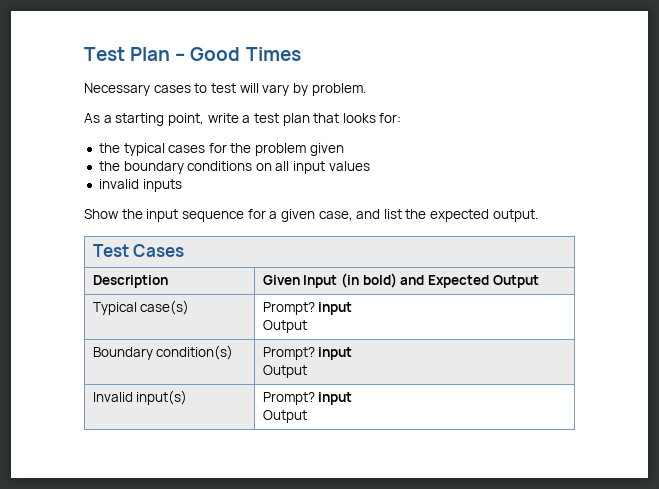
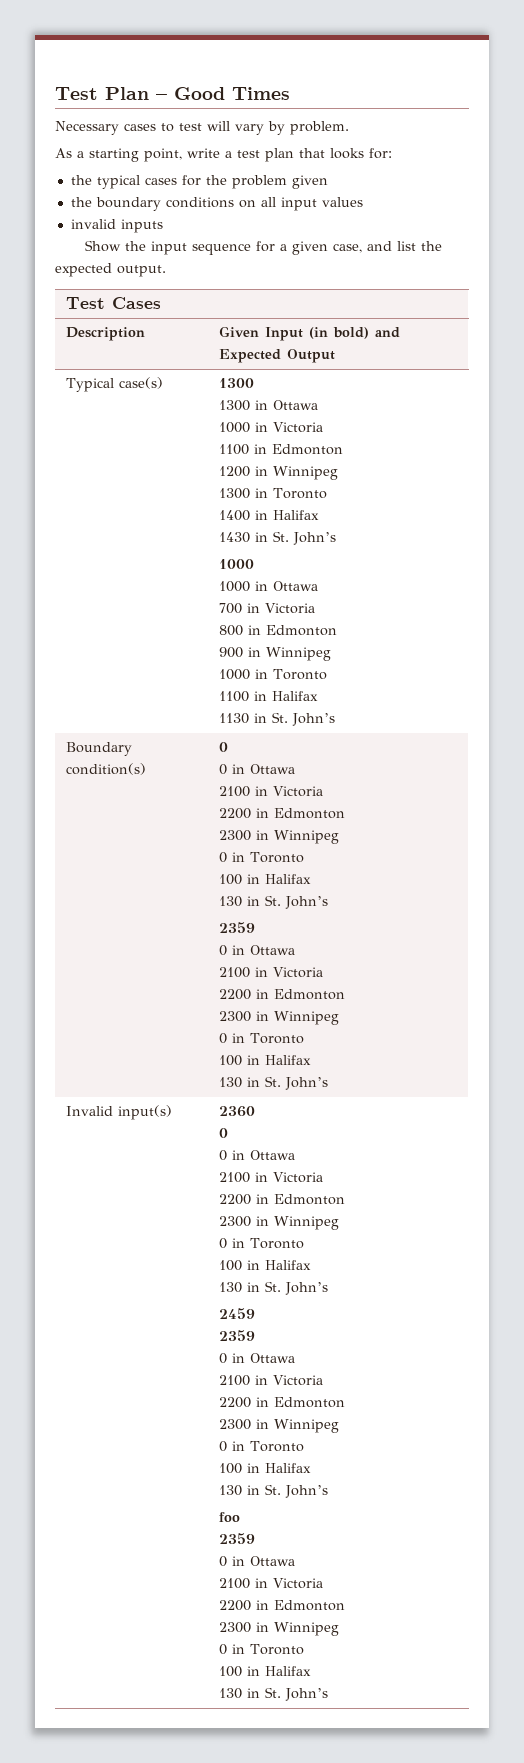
- Typical case(s) | Prompt? input
- Output
- Boundary condition(s) | Prompt? input
- Output
- Invalid input(s) | Prompt? input
- Output
+ Typical case(s) | 1300
+ 1300 in Ottawa
+ 1000 in Victoria
+ 1100 in Edmonton
+ 1200 in Winnipeg
+ 1300 in Toronto
+ 1400 in Halifax
+ 1430 in St. John’s
+ 1000
+ 1000 in Ottawa
+ 700 in Victoria
+ 800 in Edmonton
+ 900 in Winnipeg
+ 1000 in Toronto
+ 1100 in Halifax
+ 1130 in St. John’s
+ Boundary condition(s) | 0
+ 0 in Ottawa
+ 2100 in Victoria
+ 2200 in Edmonton
+ 2300 in Winnipeg
+ 0 in Toronto
+ 100 in Halifax
+ 130 in St. John’s
+ 2359
+ 0 in Ottawa
+ 2100 in Victoria
+ 2200 in Edmonton
+ 2300 in Winnipeg
+ 0 in Toronto
+ 100 in Halifax
+ 130 in St. John’s
+ Invalid input(s) | 2360
+ 0
+ 0 in Ottawa
+ 2100 in Victoria
+ 2200 in Edmonton
+ 2300 in Winnipeg
+ 0 in Toronto
+ 100 in Halifax
+ 130 in St. John’s
+ 2459
+ 2359
+ 0 in Ottawa
+ 2100 in Victoria
+ 2200 in Edmonton
+ 2300 in Winnipeg
+ 0 in Toronto
+ 100 in Halifax
+ 130 in St. John’s
+ foo
+ 2359
+ 0 in Ottawa
+ 2100 in Victoria
+ 2200 in Edmonton
+ 2300 in Winnipeg
+ 0 in Toronto
+ 100 in Halifax
+ 130 in St. John’s

